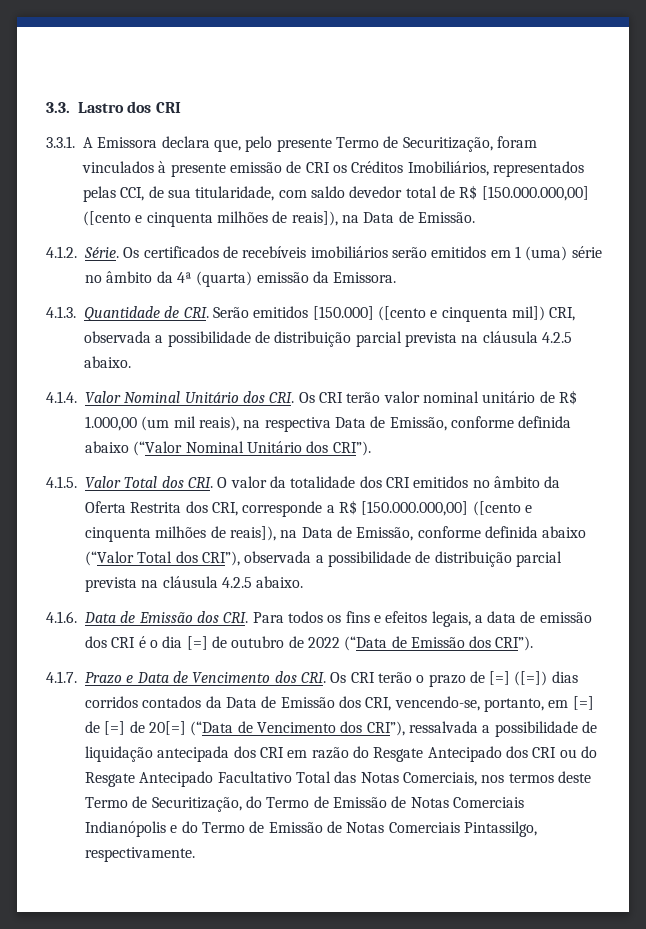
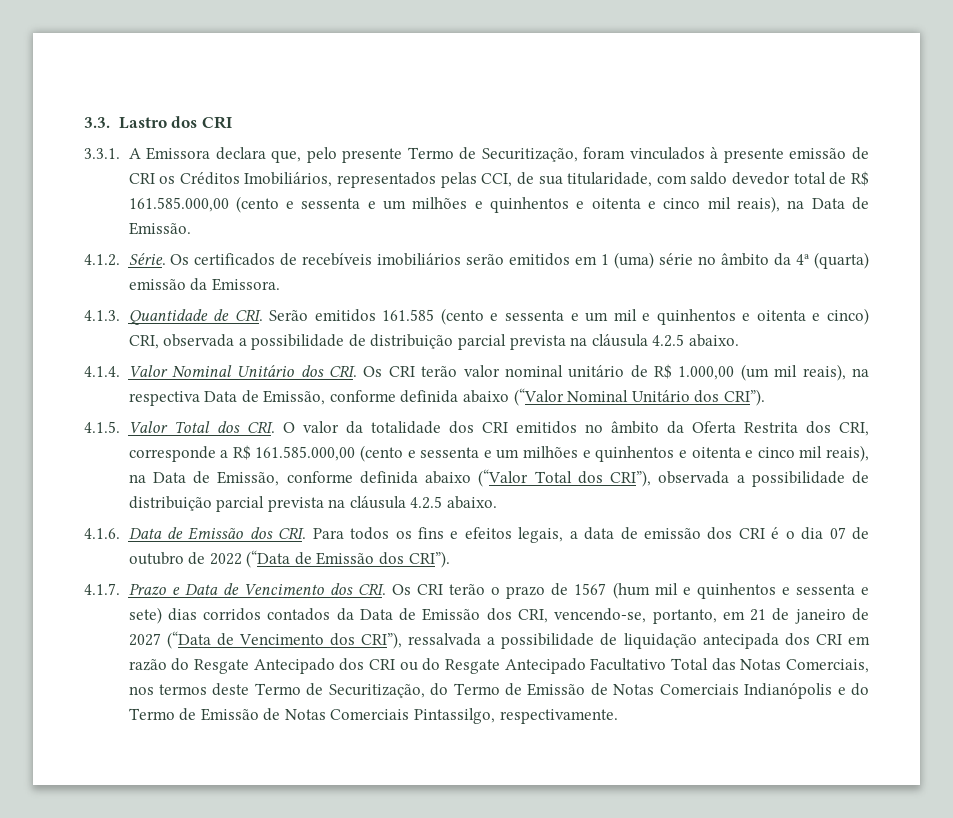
- 3.3.1. A Emissora declara que, pelo presente Termo de Securitização, foram vinculados à presente emissão de CRI os Créditos Imobiliários, representados pelas CCI, de sua titularidade, com saldo devedor total de R$ [150.000.000,00] ([cento e cinquenta milhões de reais]), na Data de Emissão.
+ 3.3.1. A Emissora declara que, pelo presente Termo de Securitização, foram vinculados à presente emissão de CRI os Créditos Imobiliários, representados pelas CCI, de sua titularidade, com saldo devedor total de R$ 161.585.000,00 (cento e sessenta e um milhões e quinhentos e oitenta e cinco mil reais), na Data de Emissão.
- 4.1.3. Quantidade de CRI. Serão emitidos [150.000] ([cento e cinquenta mil]) CRI, observada a possibilidade de distribuição parcial prevista na cláusula 4.2.5 abaixo.
+ 4.1.3. Quantidade de CRI. Serão emitidos 161.585 (cento e sessenta e um mil e quinhentos e oitenta e cinco) CRI, observada a possibilidade de distribuição parcial prevista na cláusula 4.2.5 abaixo.
- 4.1.5. Valor Total dos CRI. O valor da totalidade dos CRI emitidos no âmbito da Oferta Restrita dos CRI, corresponde a R$ [150.000.000,00] ([cento e cinquenta milhões de reais]), na Data de Emissão, conforme definida abaixo (“Valor Total dos CRI”), observada a possibilidade de distribuição parcial prevista na cláusula 4.2.5 abaixo.
+ 4.1.5. Valor Total dos CRI. O valor da totalidade dos CRI emitidos no âmbito da Oferta Restrita dos CRI, corresponde a R$ 161.585.000,00 (cento e sessenta e um milhões e quinhentos e oitenta e cinco mil reais), na Data de Emissão, conforme definida abaixo (“Valor Total dos CRI”), observada a possibilidade de distribuição parcial prevista na cláusula 4.2.5 abaixo.
- 4.1.6. Data de Emissão dos CRI. Para todos os fins e efeitos legais, a data de emissão dos CRI é o dia [=] de outubro de 2022 (“Data de Emissão dos CRI”).
+ 4.1.6. Data de Emissão dos CRI. Para todos os fins e efeitos legais, a data de emissão dos CRI é o dia 07 de outubro de 2022 (“Data de Emissão dos CRI”).
- 4.1.7. Prazo e Data de Vencimento dos CRI. Os CRI terão o prazo de [=] ([=]) dias corridos contados da Data de Emissão dos CRI, vencendo-se, portanto, em [=] de [=] de 20[=] (“Data de Vencimento dos CRI”), ressalvada a possibilidade de liquidação antecipada dos CRI em razão do Resgate Antecipado dos CRI ou do Resgate Antecipado Facultativo Total das Notas Comerciais, nos termos deste Termo de Securitização, do Termo de Emissão de Notas Comerciais Indianópolis e do Termo de Emissão de Notas Comerciais Pintassilgo, respectivamente.
+ 4.1.7. Prazo e Data de Vencimento dos CRI. Os CRI terão o prazo de 1567 (hum mil e quinhentos e sessenta e sete) dias corridos contados da Data de Emissão dos CRI, vencendo-se, portanto, em 21 de janeiro de 2027 (“Data de Vencimento dos CRI”), ressalvada a possibilidade de liquidação antecipada dos CRI em razão do Resgate Antecipado dos CRI ou do Resgate Antecipado Facultativo Total das Notas Comerciais, nos termos deste Termo de Securitização, do Termo de Emissão de Notas Comerciais Indianópolis e do Termo de Emissão de Notas Comerciais Pintassilgo, respectivamente.

